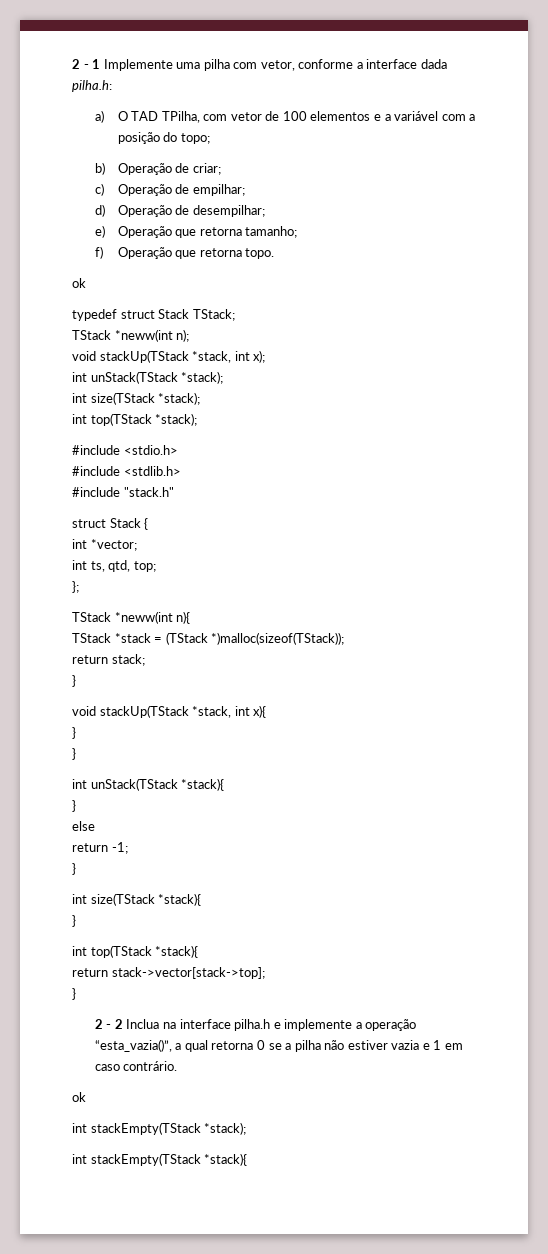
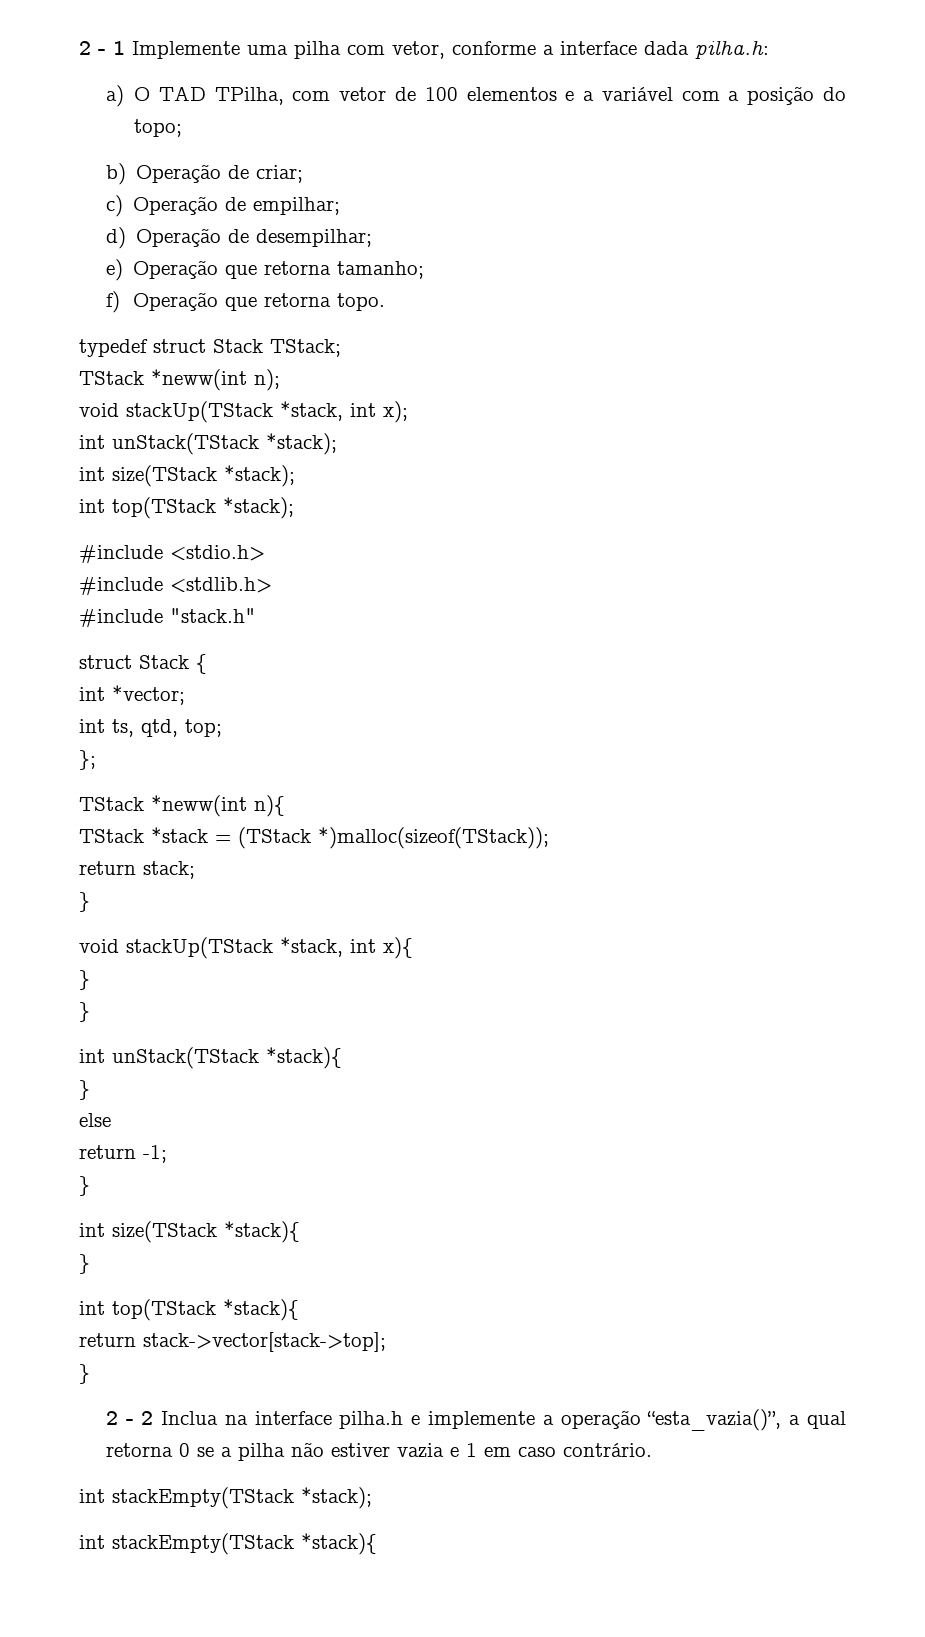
  f) Operação que retorna topo.
- ok
  2 - 2 Inclua na interface pilha.h e implemente a operação “esta_vazia()”, a qual retorna 0 se a pilha não estiver vazia e 1 em caso contrário.
- ok

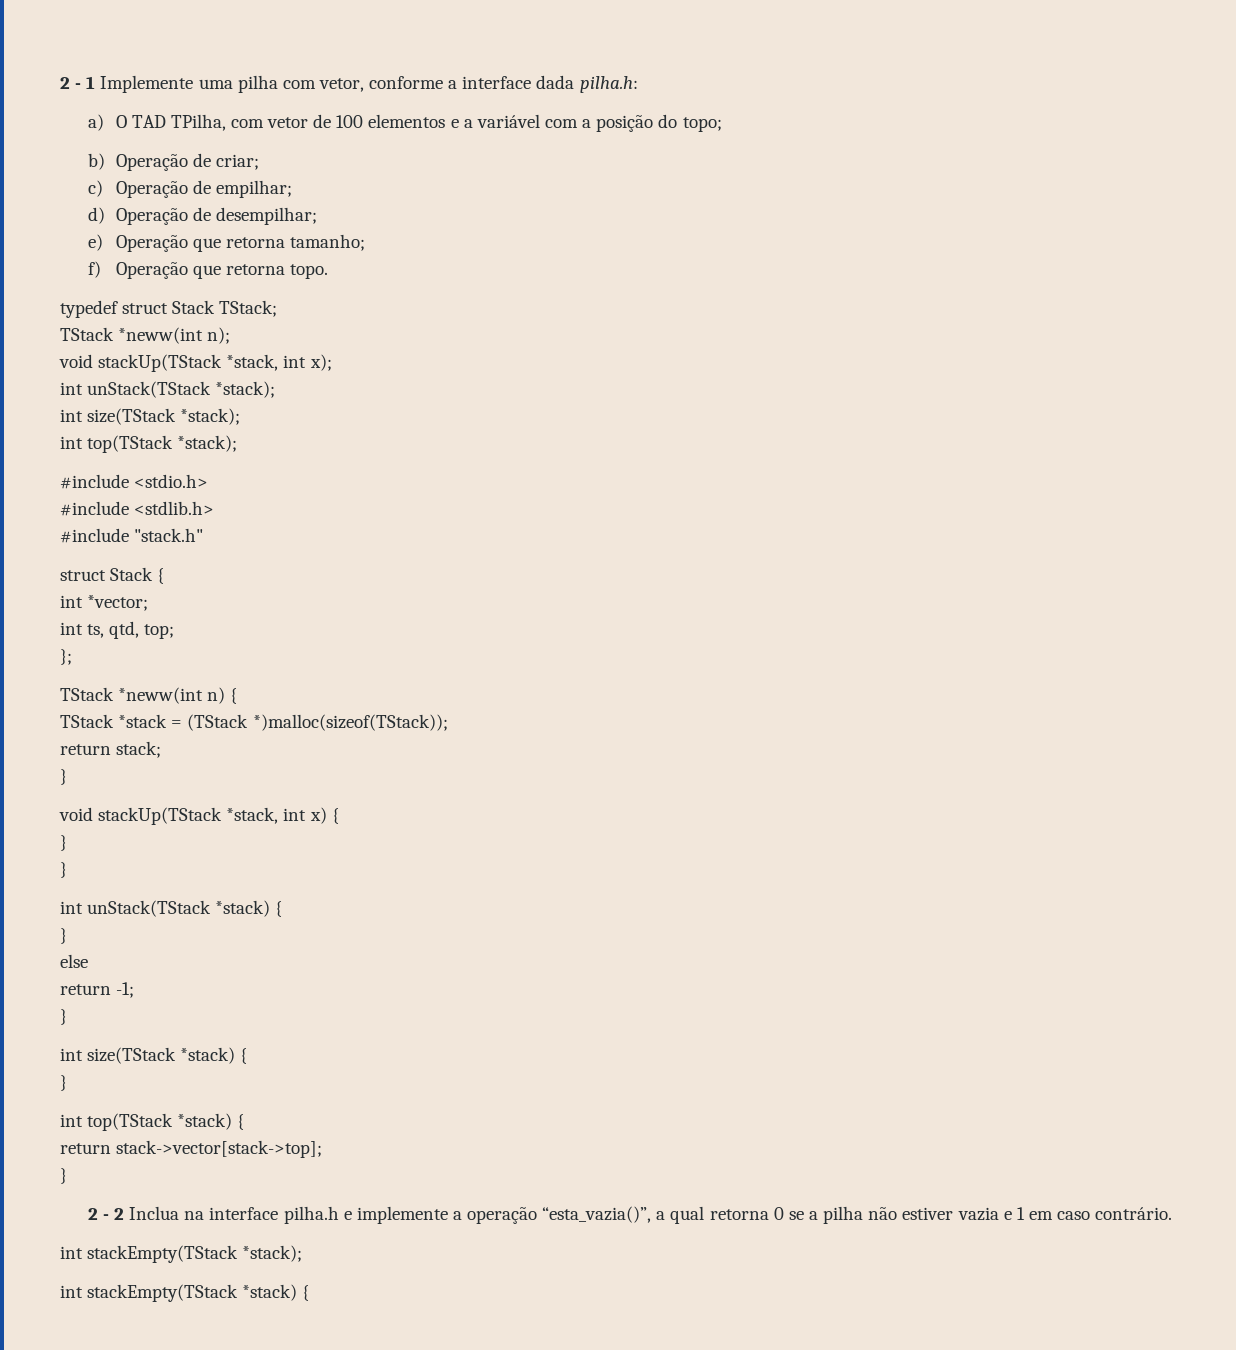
- TStack *neww(int n){
+ TStack *neww(int n) {
- void stackUp(TStack *stack, int x){
+ void stackUp(TStack *stack, int x) {
- int unStack(TStack *stack){
+ int unStack(TStack *stack) {
- int size(TStack *stack){
+ int size(TStack *stack) {
- int top(TStack *stack){
+ int top(TStack *stack) {
- int stackEmpty(TStack *stack){
+ int stackEmpty(TStack *stack) {

